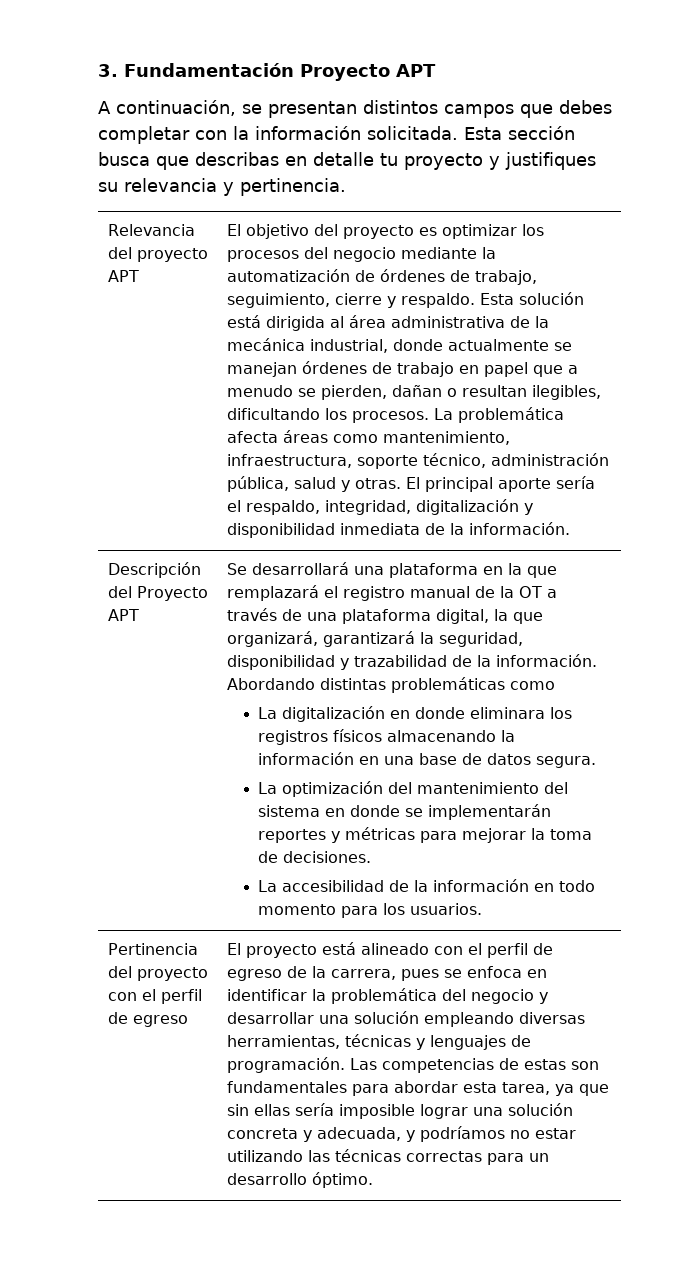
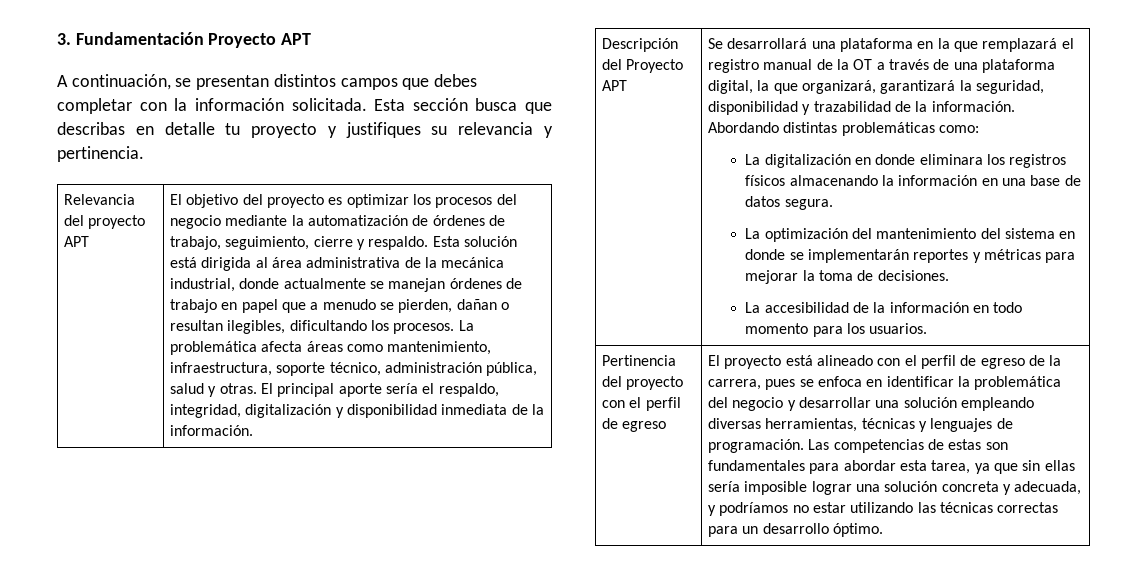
- Abordando distintas problemáticas como
+ Abordando distintas problemáticas como:

